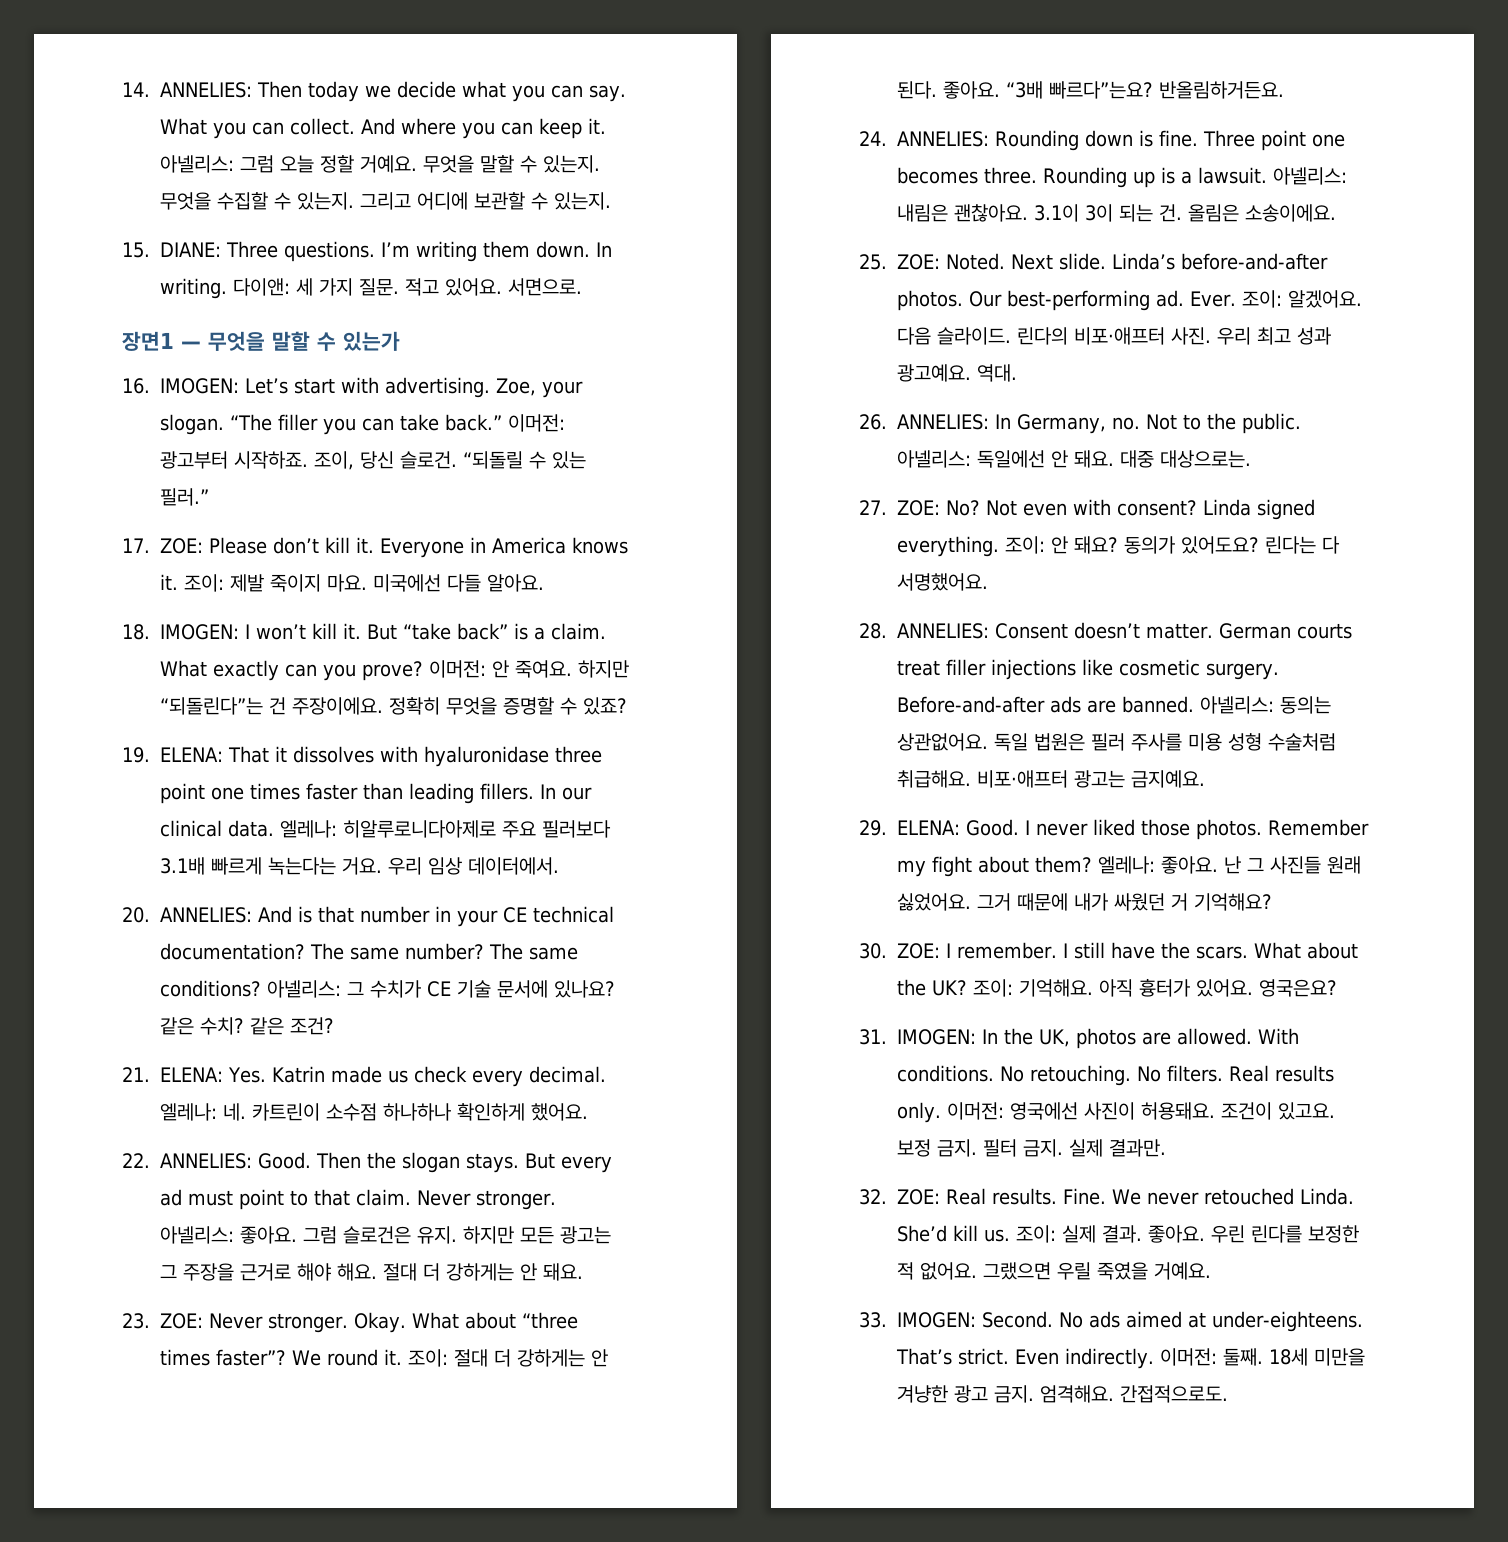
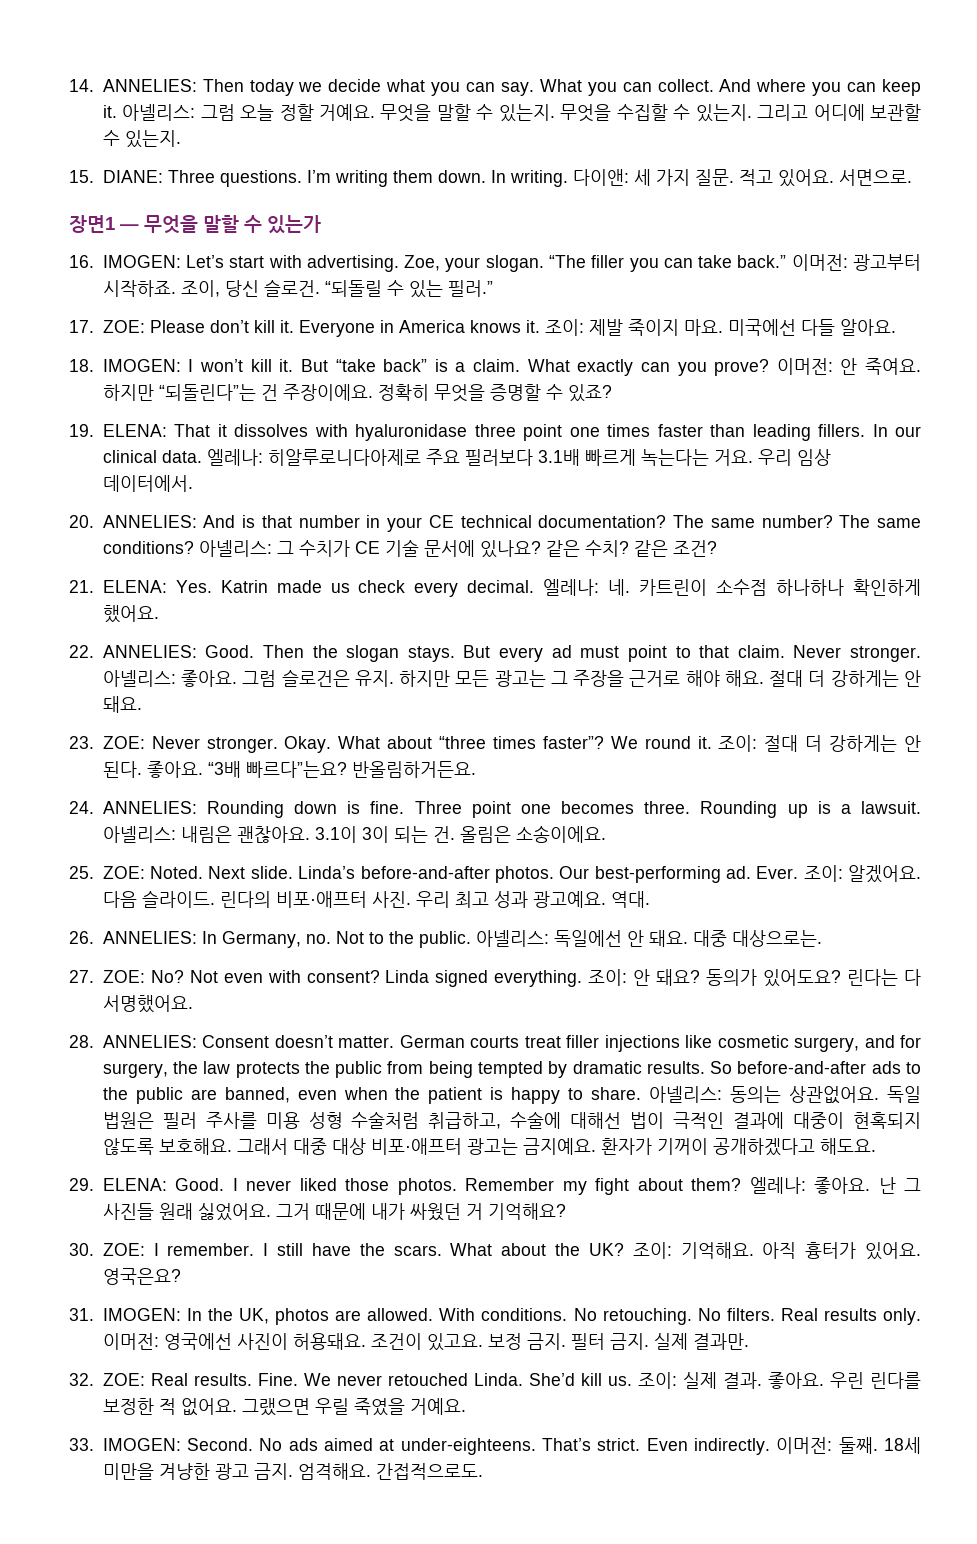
- German courts treat filler injections like cosmetic surgery. Before-and-after ads are banned.
+ German courts treat filler injections like cosmetic surgery, and for surgery, the law protects the public from being tempted by dramatic results. So before-and-after ads to the public are banned, even when the patient is happy to share.
- 독일 법원은 필러 주사를 미용 성형 수술처럼 취급해요. 비포·애프터 광고는 금지예요.
+ 독일 법원은 필러 주사를 미용 성형 수술처럼 취급하고, 수술에 대해선 법이 극적인 결과에 대중이 현혹되지 않도록 보호해요. 그래서 대중 대상 비포·애프터 광고는 금지예요. 환자가 기꺼이 공개하겠다고 해도요.

